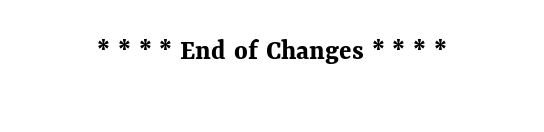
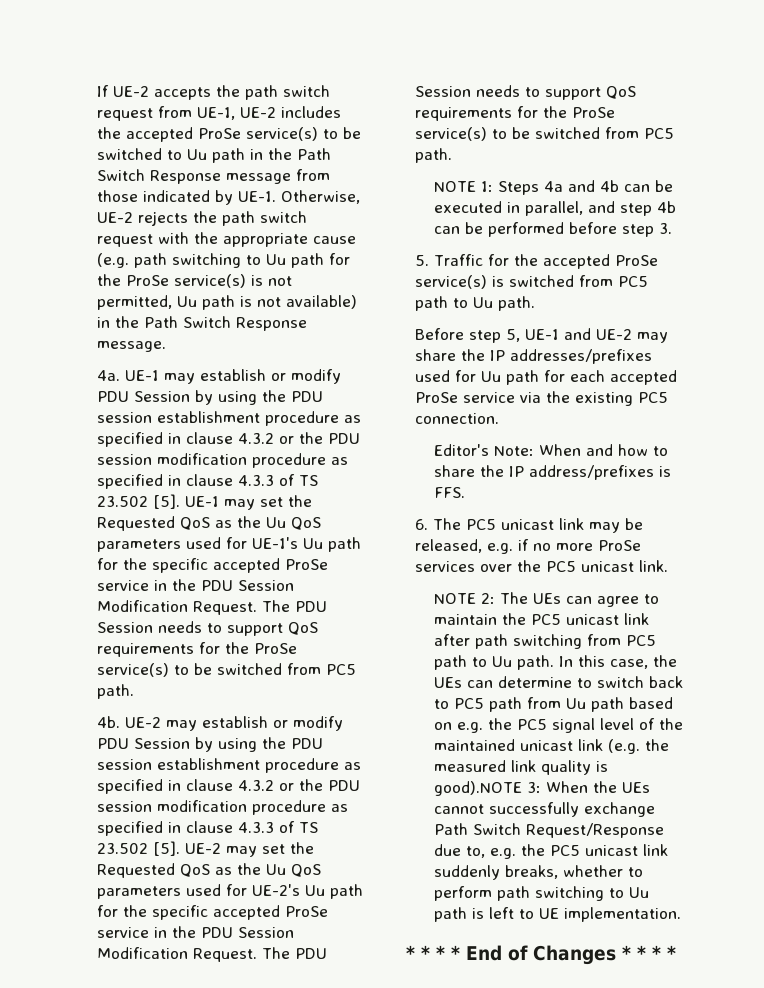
+ If UE-2 accepts the path switch request from UE-1, UE-2 includes the accepted ProSe service(s) to be switched to Uu path in the Path Switch Response message from those indicated by UE-1. Otherwise, UE-2 rejects the path switch request with the appropriate cause (e.g. path switching to Uu path for the ProSe service(s) is not permitted, Uu path is not available) in the Path Switch Response message.
+ 4a. UE-1 may establish or modify PDU Session by using the PDU session establishment procedure as specified in clause 4.3.2 or the PDU session modification procedure as specified in clause 4.3.3 of TS 23.502 [5]. UE-1 may set the Requested QoS as the Uu QoS parameters used for UE-1's Uu path for the specific accepted ProSe service in the PDU Session Modification Request. The PDU Session needs to support QoS requirements for the ProSe service(s) to be switched from PC5 path.
+ 4b. UE-2 may establish or modify PDU Session by using the PDU session establishment procedure as specified in clause 4.3.2 or the PDU session modification procedure as specified in clause 4.3.3 of TS 23.502 [5]. UE-2 may set the Requested QoS as the Uu QoS parameters used for UE-2's Uu path for the specific accepted ProSe service in the PDU Session Modification Request. The PDU Session needs to support QoS requirements for the ProSe service(s) to be switched from PC5 path.
+ NOTE 1: Steps 4a and 4b can be executed in parallel, and step 4b can be performed before step 3.
+ 5. Traffic for the accepted ProSe service(s) is switched from PC5 path to Uu path.
+ Before step 5, UE-1 and UE-2 may share the IP addresses/prefixes used for Uu path for each accepted ProSe service via the existing PC5 connection.
+ Editor's Note: When and how to share the IP address/prefixes is FFS.
+ 6. The PC5 unicast link may be released, e.g. if no more ProSe services over the PC5 unicast link.
+ NOTE 2: The UEs can agree to maintain the PC5 unicast link after path switching from PC5 path to Uu path. In this case, the UEs can determine to switch back to PC5 path from Uu path based on e.g. the PC5 signal level of the maintained unicast link (e.g. the measured link quality is good).NOTE 3: When the UEs cannot successfully exchange Path Switch Request/Response due to, e.g. the PC5 unicast link suddenly breaks, whether to perform path switching to Uu path is left to UE implementation.

